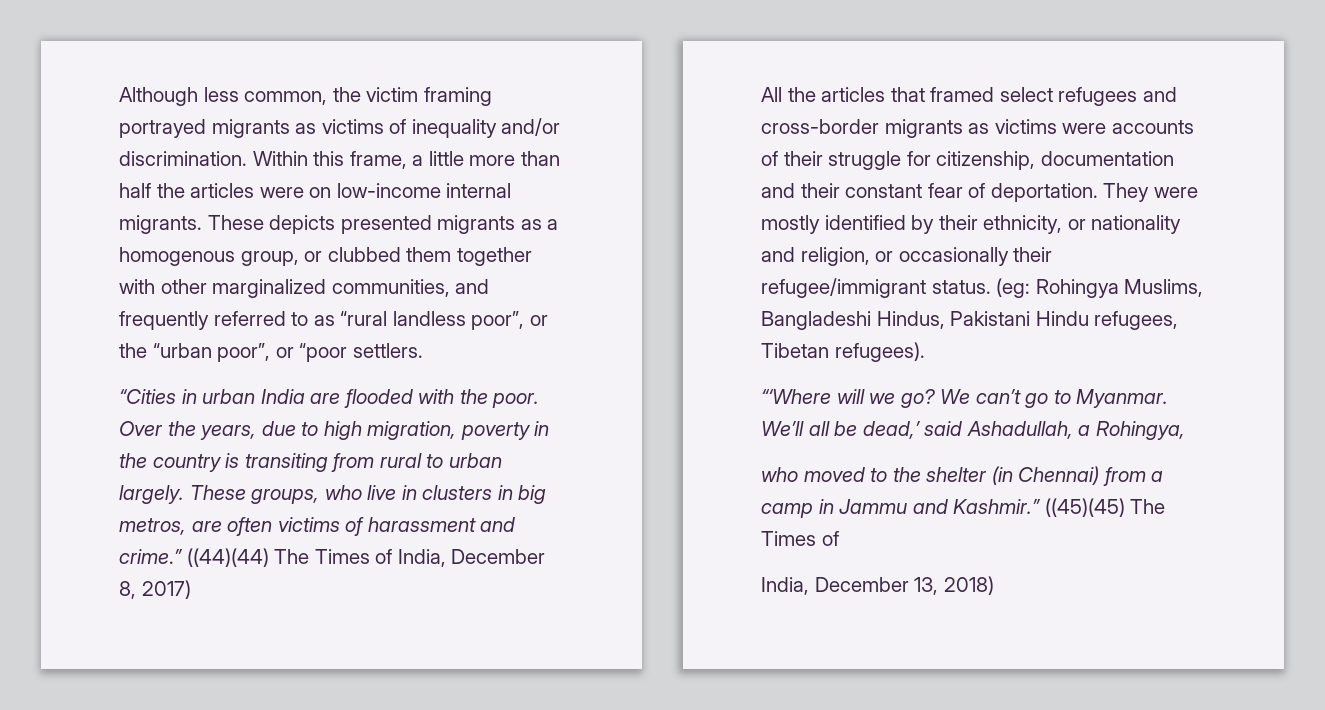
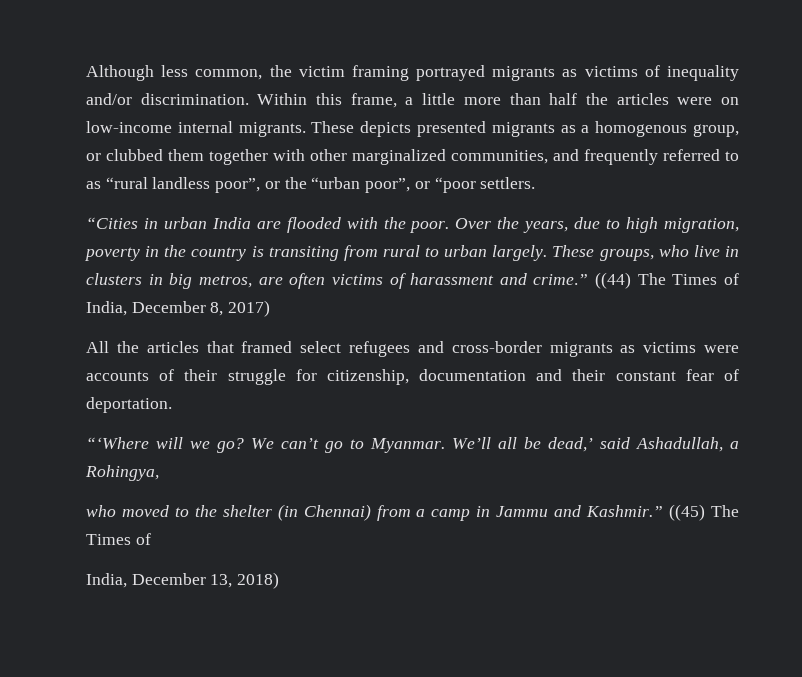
- ((44)(44) The Times of India, December 8, 2017)
+ ((44) The Times of India, December 8, 2017)
- They were mostly identified by their ethnicity, or nationality and religion, or occasionally their refugee/immigrant status. (eg: Rohingya Muslims, Bangladeshi Hindus, Pakistani Hindu refugees, Tibetan refugees).
- ((45)(45) The Times of
+ ((45) The Times of

